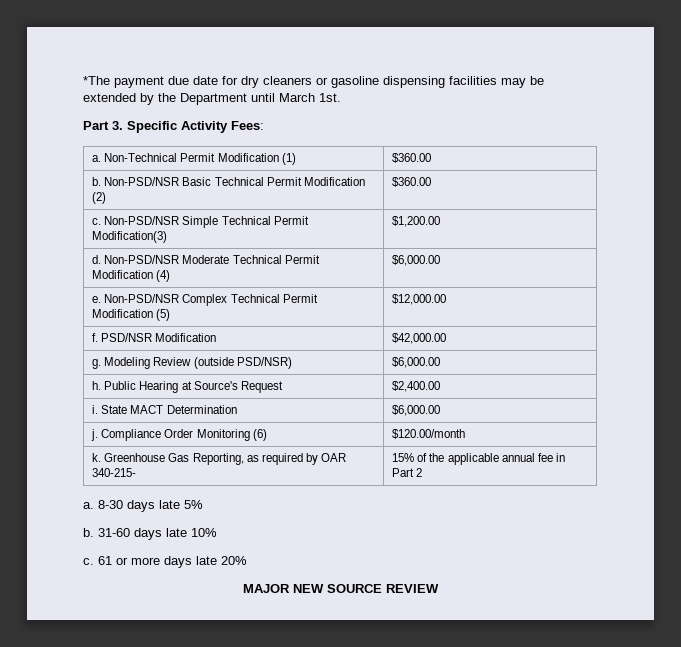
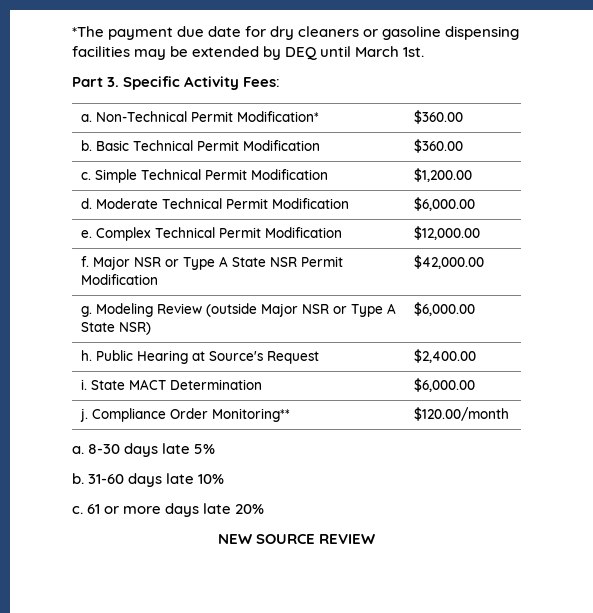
- *The payment due date for dry cleaners or gasoline dispensing facilities may be extended by the Department until March 1st.
+ *The payment due date for dry cleaners or gasoline dispensing facilities may be extended by DEQ until March 1st.
- a. Non-Technical Permit Modification (1) | $360.00
+ a. Non-Technical Permit Modification* | $360.00
- b. Non-PSD/NSR Basic Technical Permit Modification (2) | $360.00
+ b. Basic Technical Permit Modification | $360.00
- c. Non-PSD/NSR Simple Technical Permit Modification(3) | $1,200.00
+ c. Simple Technical Permit Modification | $1,200.00
- d. Non-PSD/NSR Moderate Technical Permit Modification (4) | $6,000.00
+ d. Moderate Technical Permit Modification | $6,000.00
- e. Non-PSD/NSR Complex Technical Permit Modification (5) | $12,000.00
+ e. Complex Technical Permit Modification | $12,000.00
- f. PSD/NSR Modification | $42,000.00
+ f. Major NSR or Type A State NSR Permit Modification | $42,000.00
- g. Modeling Review (outside PSD/NSR) | $6,000.00
+ g. Modeling Review (outside Major NSR or Type A State NSR) | $6,000.00
- j. Compliance Order Monitoring (6) | $120.00/month
+ j. Compliance Order Monitoring** | $120.00/month
- k. Greenhouse Gas Reporting, as required by OAR 340-215- | 15% of the applicable annual fee in Part 2
- MAJOR NEW SOURCE REVIEW
+ NEW SOURCE REVIEW

